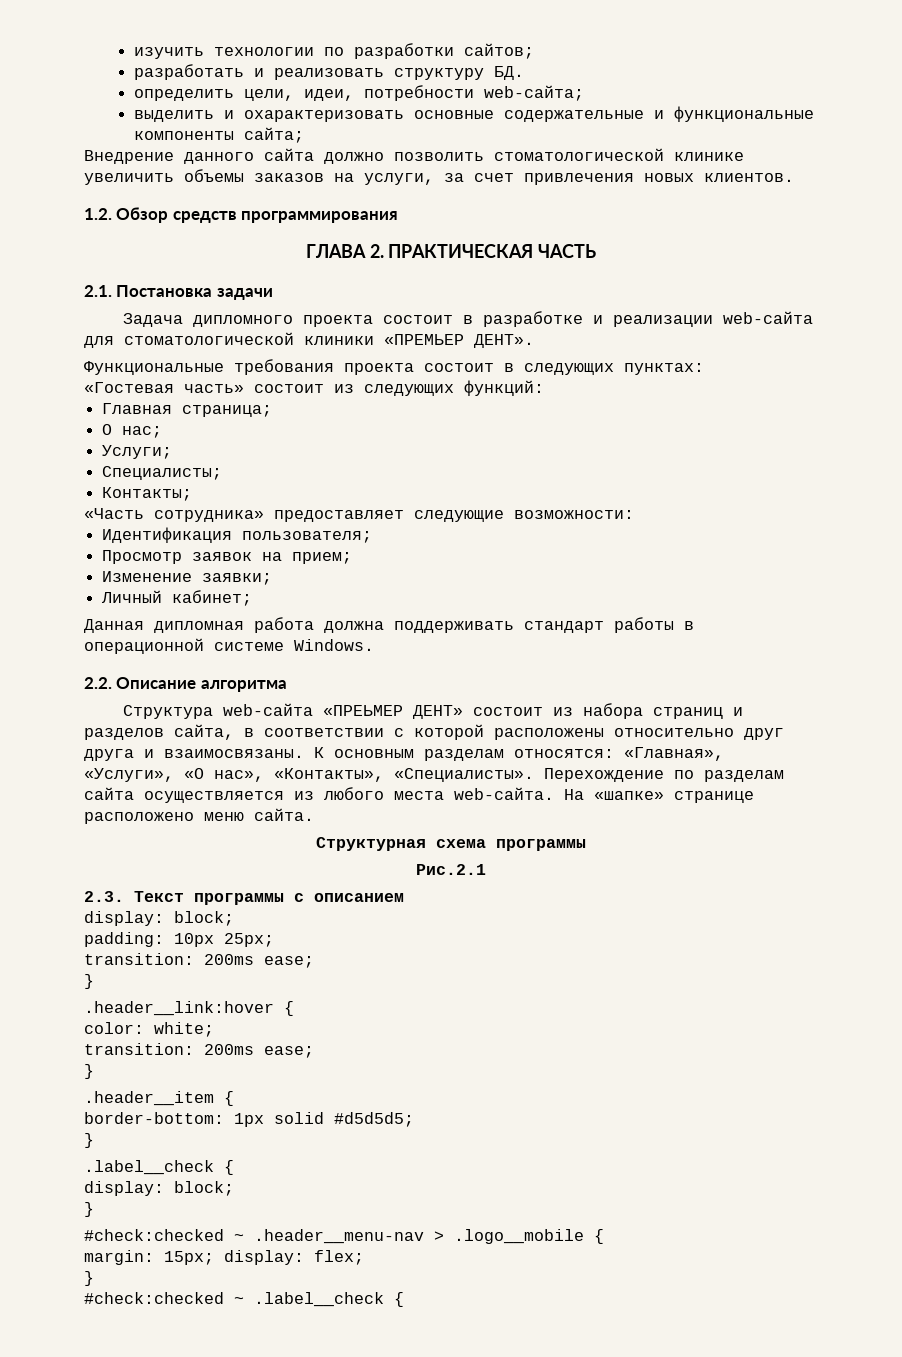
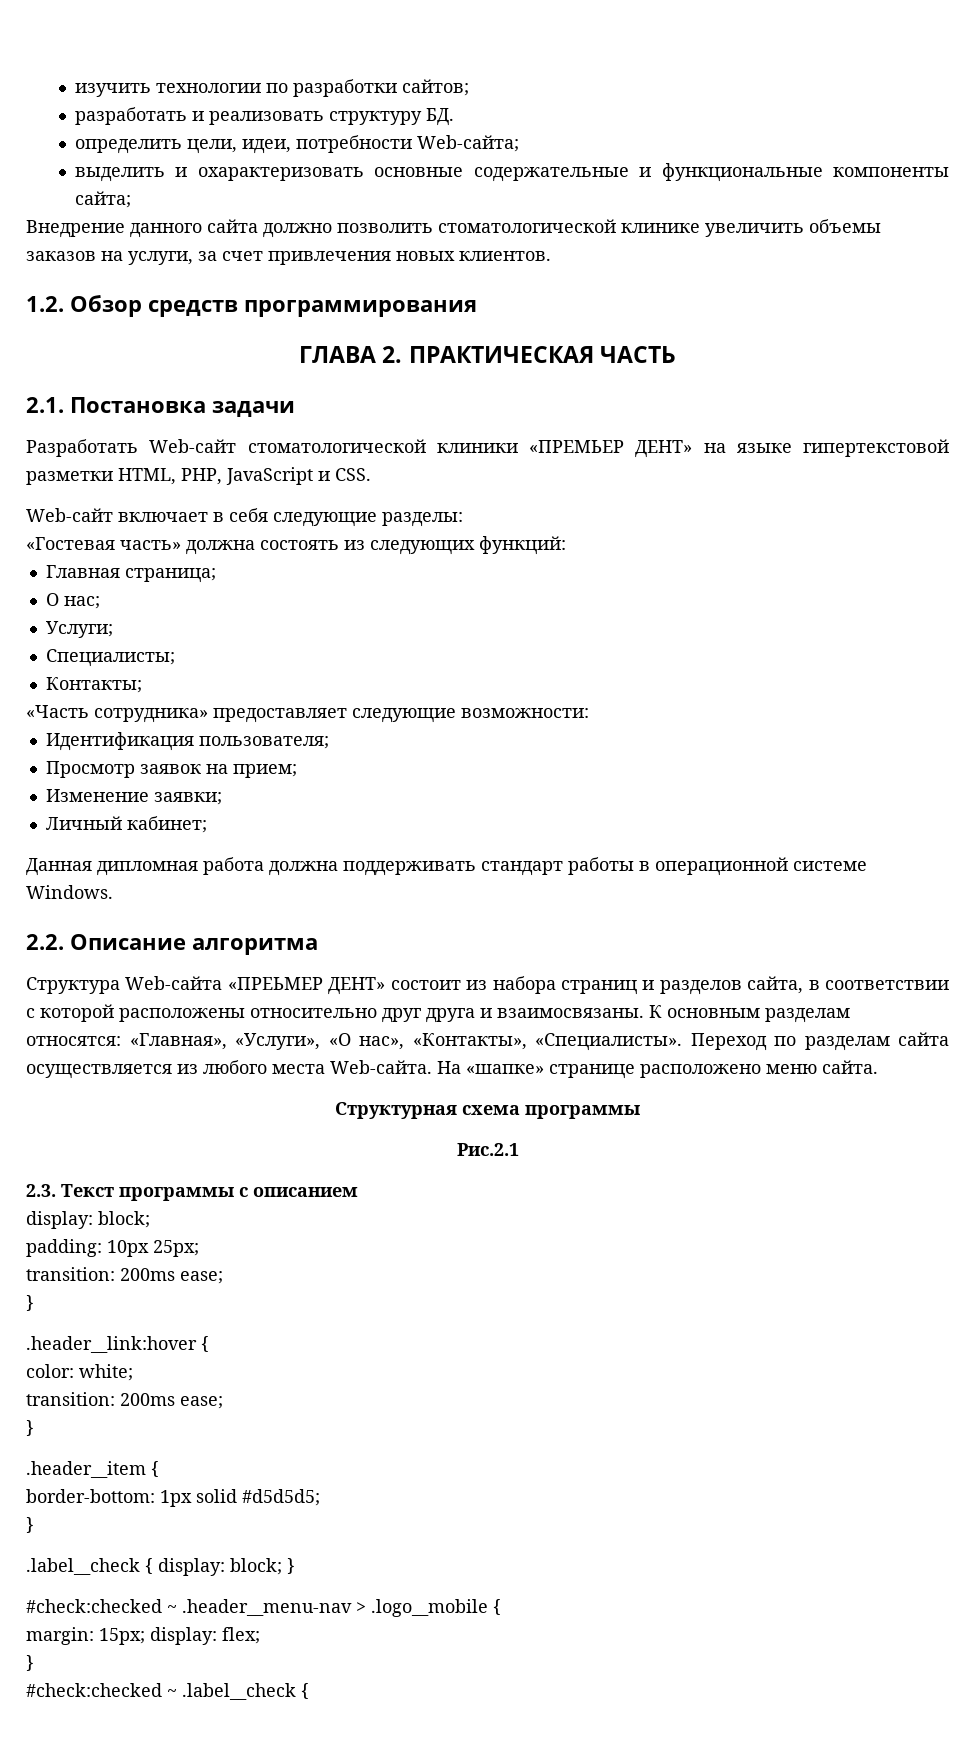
- определить цели, идеи, потребности web-сайта;
+ определить цели, идеи, потребности Web-сайта;
- Задача дипломного проекта состоит в разработке и реализации web-сайта для стоматологической клиники «ПРЕМЬЕР ДЕНТ».
- Функциональные требования проекта состоит в следующих пунктах:
+ Разработать Web-сайт стоматологической клиники «ПРЕМЬЕР ДЕНТ» на языке гипертекстовой разметки HTML, PHP, JavaScript и CSS.
+ Web-сайт включает в себя следующие разделы:
- «Гостевая часть» состоит из следующих функций:
+ «Гостевая часть» должна состоять из следующих функций:
- Структура web-сайта «ПРЕЬМЕР ДЕНТ» состоит из набора страниц и разделов сайта, в соответствии с которой расположены относительно друг друга и взаимосвязаны.
+ Структура Web-сайта «ПРЕЬМЕР ДЕНТ» состоит из набора страниц и разделов сайта, в соответствии с которой расположены относительно друг друга и взаимосвязаны.
- Перехождение по разделам сайта осуществляется из любого места web-сайта.
+ Переход по разделам сайта осуществляется из любого места Web-сайта.
  border-bottom: 1px solid #d5d5d5;
  }
- .label__check {
- display: block;
- }
+ .label__check { display: block; }

